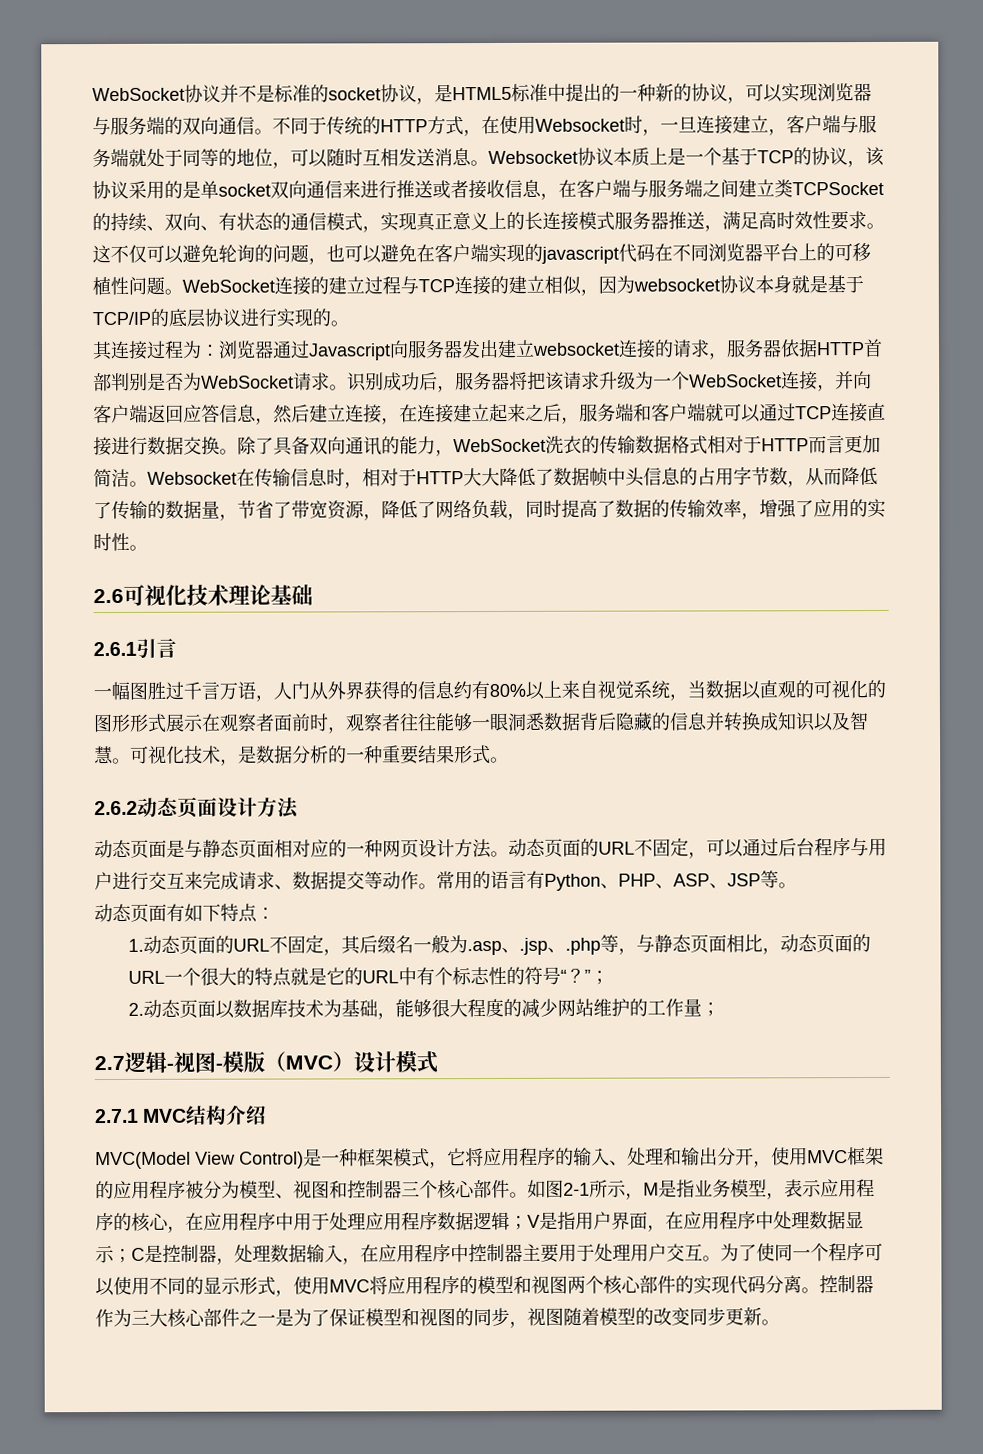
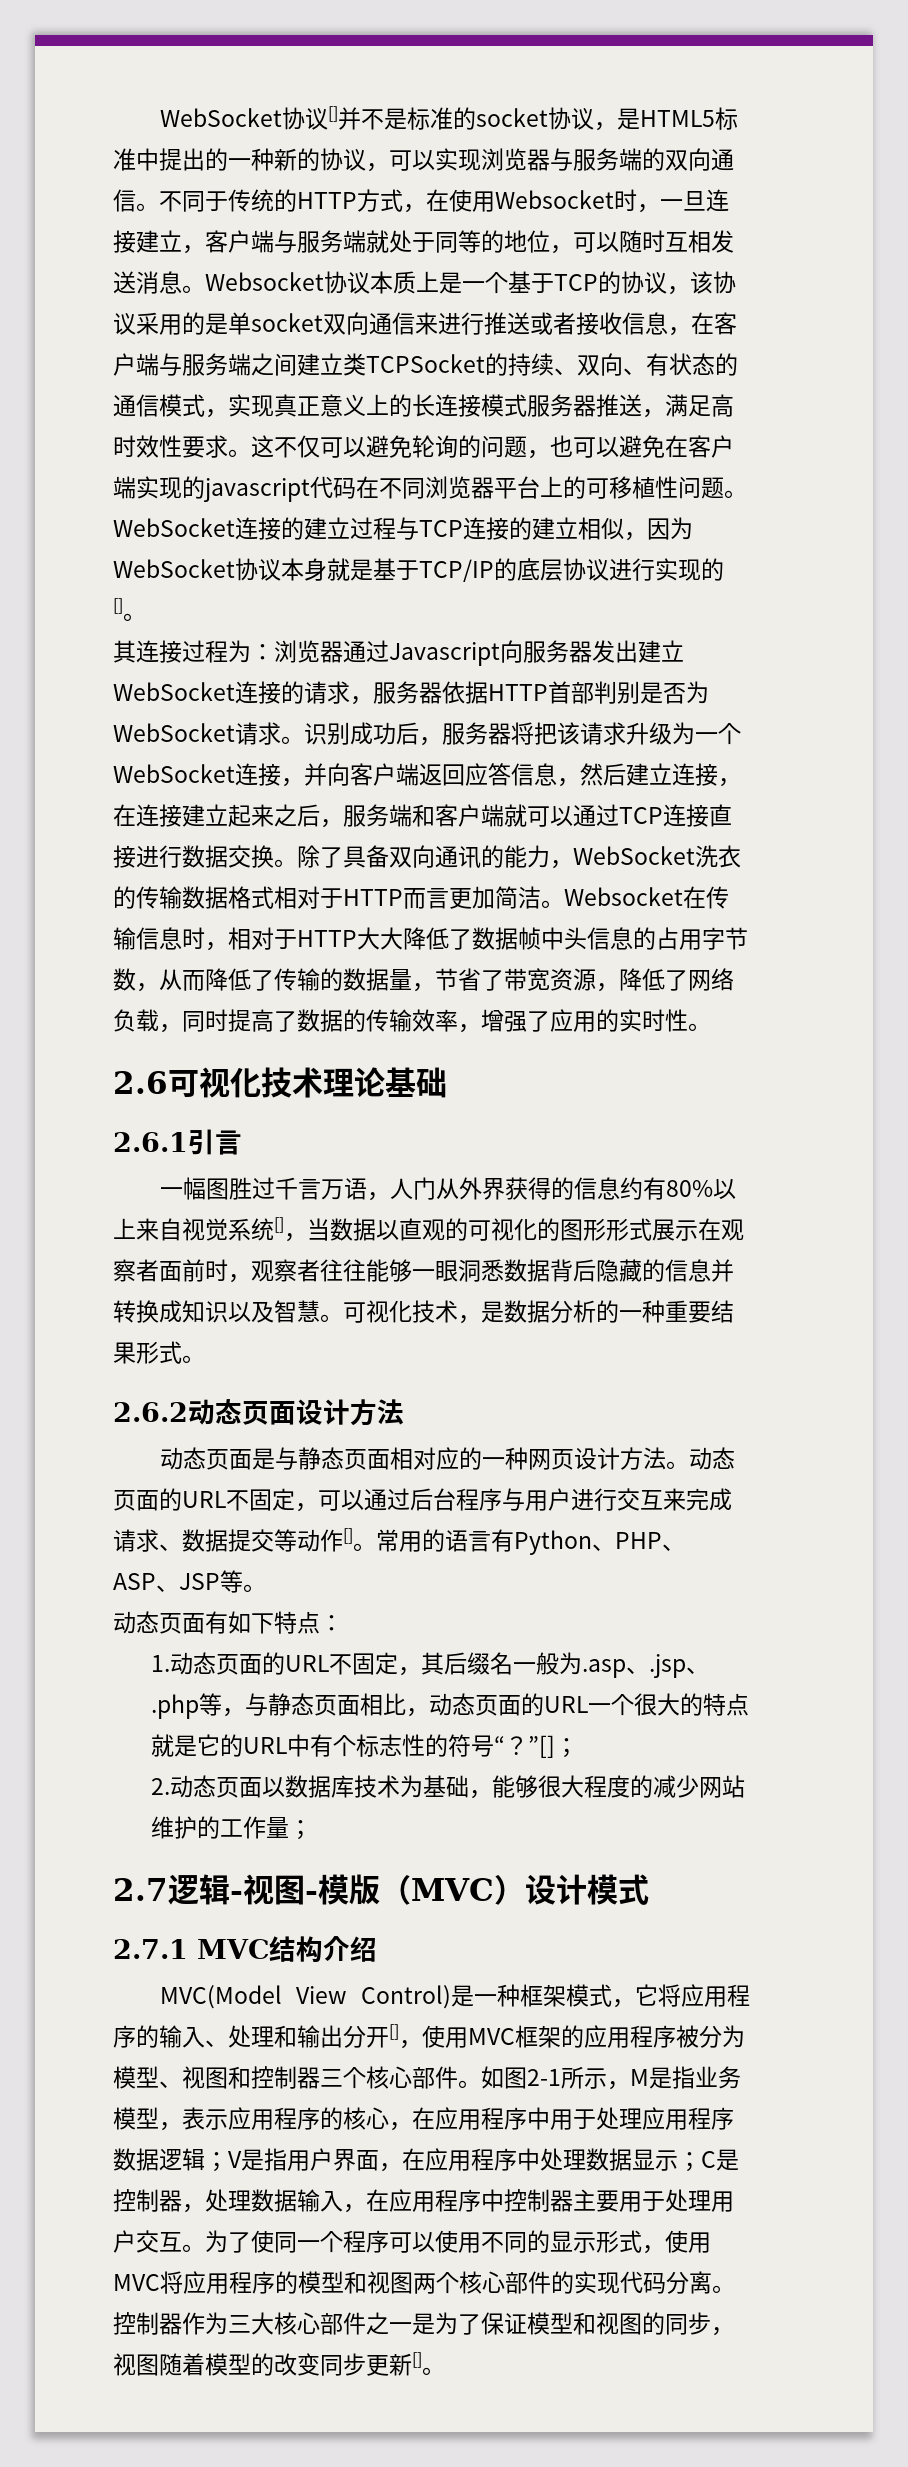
- WebSocket协议并不是标准的socket协议，是HTML5标准中提出的一种新的协议，可以实现浏览器与服务端的双向通信。
+ WebSocket协议[]并不是标准的socket协议，是HTML5标准中提出的一种新的协议，可以实现浏览器与服务端的双向通信。
- WebSocket连接的建立过程与TCP连接的建立相似，因为websocket协议本身就是基于TCP/IP的底层协议进行实现的。
+ WebSocket连接的建立过程与TCP连接的建立相似，因为WebSocket协议本身就是基于TCP/IP的底层协议进行实现的[]。
- 其连接过程为：浏览器通过Javascript向服务器发出建立websocket连接的请求，服务器依据HTTP首部判别是否为WebSocket请求。
+ 其连接过程为：浏览器通过Javascript向服务器发出建立WebSocket连接的请求，服务器依据HTTP首部判别是否为WebSocket请求。
- 一幅图胜过千言万语，人门从外界获得的信息约有80%以上来自视觉系统，当数据以直观的可视化的图形形式展示在观察者面前时，观察者往往能够一眼洞悉数据背后隐藏的信息并转换成知识以及智慧。
+ 一幅图胜过千言万语，人门从外界获得的信息约有80%以上来自视觉系统[]，当数据以直观的可视化的图形形式展示在观察者面前时，观察者往往能够一眼洞悉数据背后隐藏的信息并转换成知识以及智慧。
- 动态页面的URL不固定，可以通过后台程序与用户进行交互来完成请求、数据提交等动作。
+ 动态页面的URL不固定，可以通过后台程序与用户进行交互来完成请求、数据提交等动作[]。
- 1.动态页面的URL不固定，其后缀名一般为.asp、.jsp、.php等，与静态页面相比，动态页面的URL一个很大的特点就是它的URL中有个标志性的符号“？”；
+ 1.动态页面的URL不固定，其后缀名一般为.asp、.jsp、.php等，与静态页面相比，动态页面的URL一个很大的特点就是它的URL中有个标志性的符号“？”[]；
- MVC(Model View Control)是一种框架模式，它将应用程序的输入、处理和输出分开，使用MVC框架的应用程序被分为模型、视图和控制器三个核心部件。
+ MVC(Model View Control)是一种框架模式，它将应用程序的输入、处理和输出分开[]，使用MVC框架的应用程序被分为模型、视图和控制器三个核心部件。
- 控制器作为三大核心部件之一是为了保证模型和视图的同步，视图随着模型的改变同步更新。
+ 控制器作为三大核心部件之一是为了保证模型和视图的同步，视图随着模型的改变同步更新[]。

